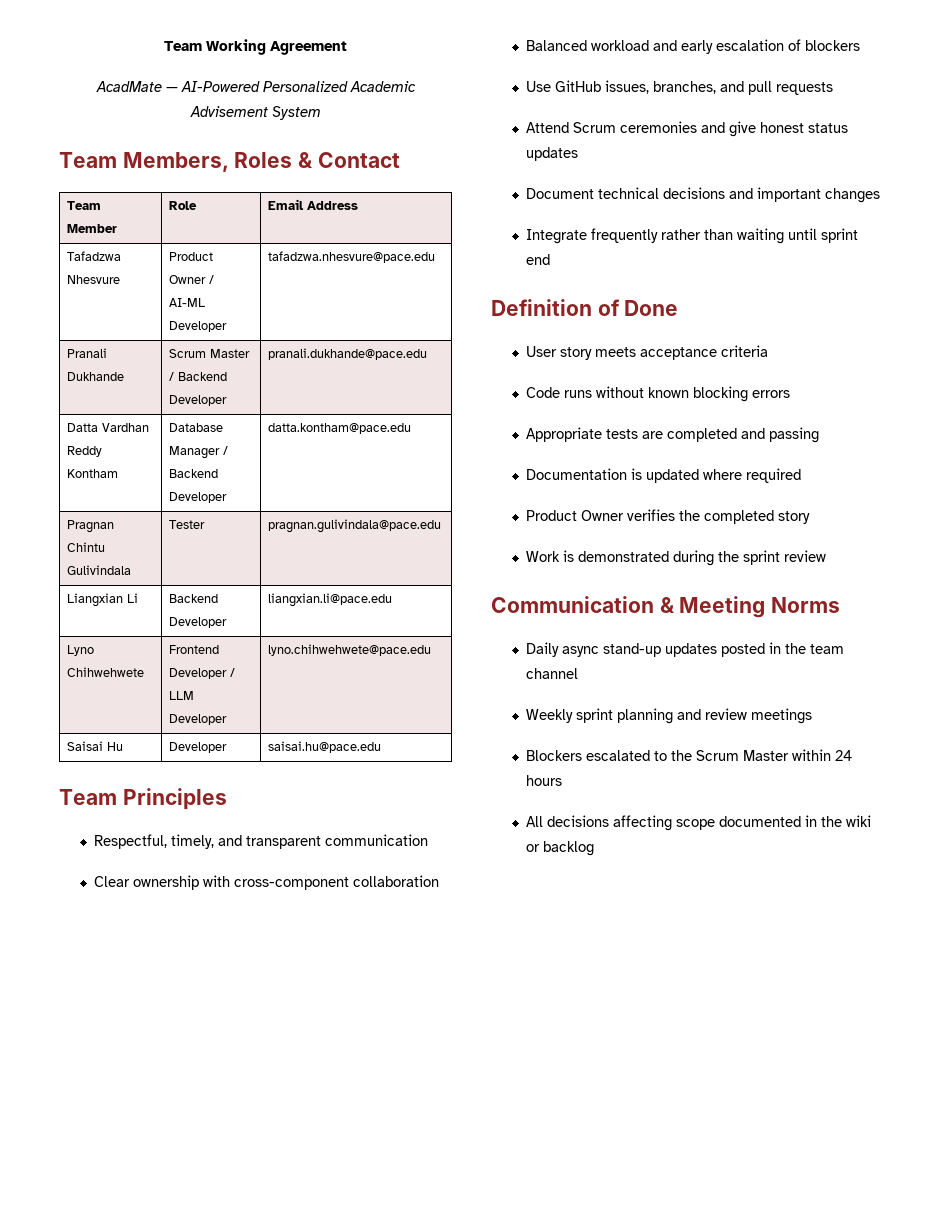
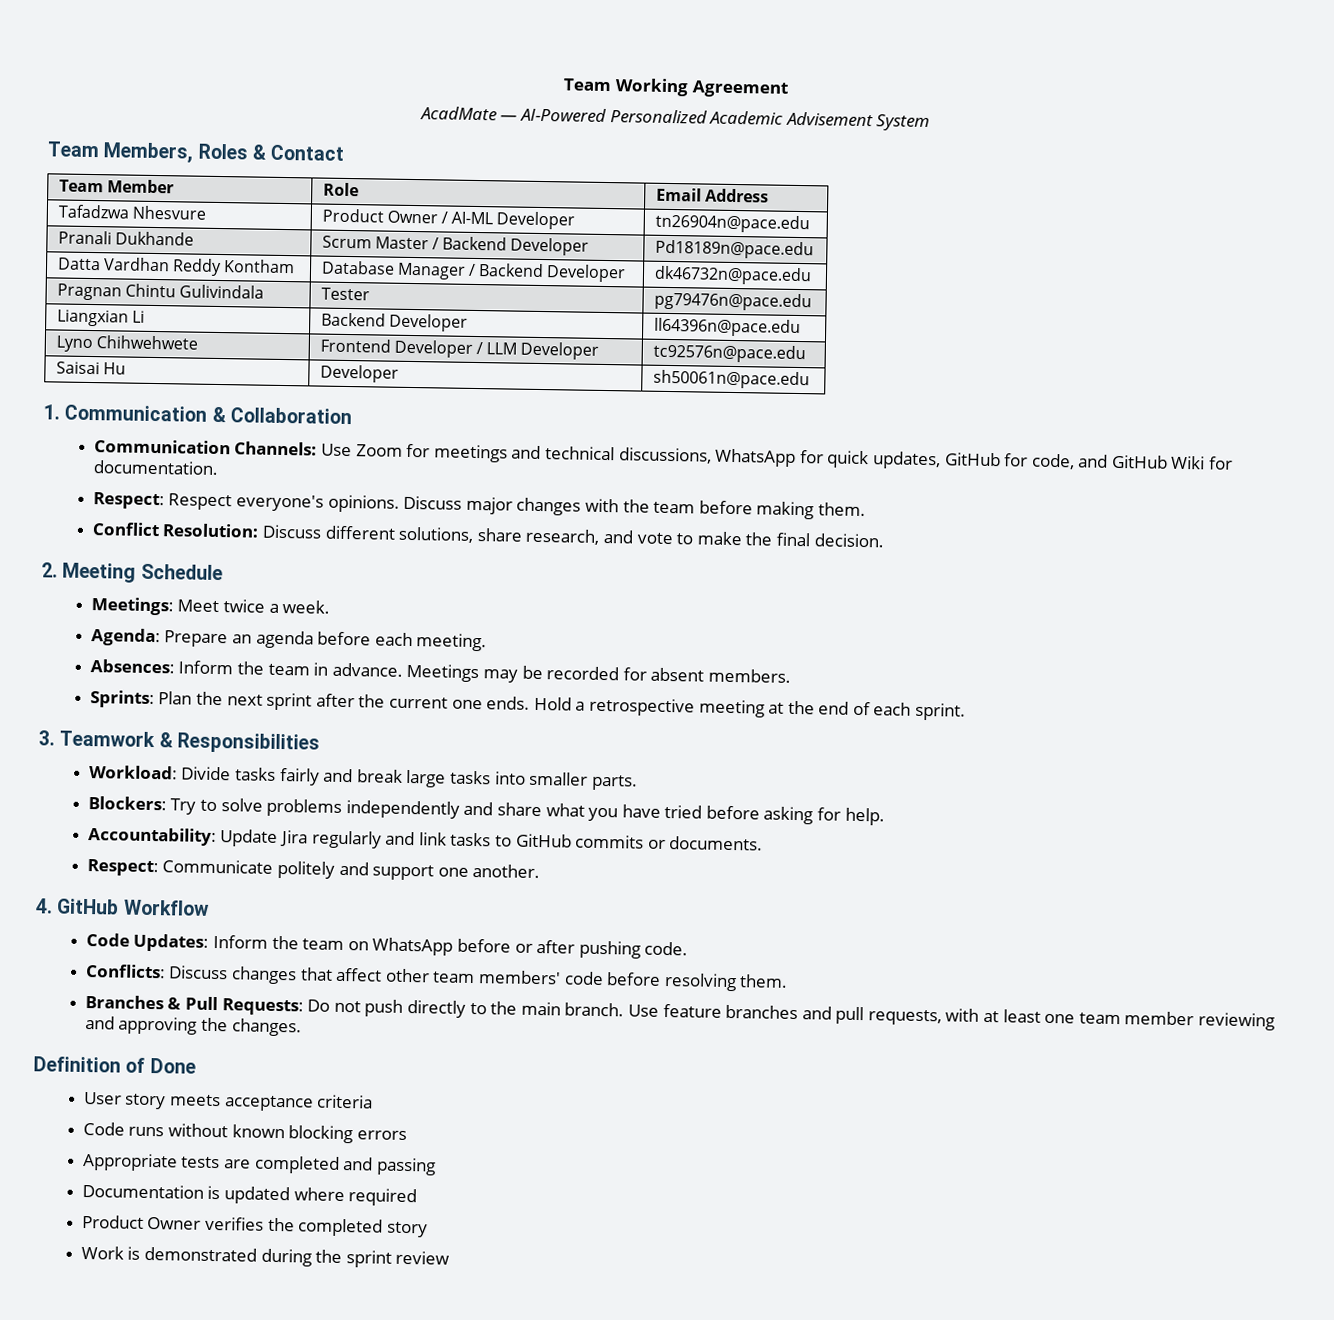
- Tafadzwa Nhesvure | Product Owner / AI-ML Developer | tafadzwa.nhesvure@pace.edu
+ Tafadzwa Nhesvure | Product Owner / AI-ML Developer | tn26904n@pace.edu
- Pranali Dukhande | Scrum Master / Backend Developer | pranali.dukhande@pace.edu
+ Pranali Dukhande | Scrum Master / Backend Developer | Pd18189n@pace.edu
- Datta Vardhan Reddy Kontham | Database Manager / Backend Developer | datta.kontham@pace.edu
+ Datta Vardhan Reddy Kontham | Database Manager / Backend Developer | dk46732n@pace.edu
- Pragnan Chintu Gulivindala | Tester | pragnan.gulivindala@pace.edu
+ Pragnan Chintu Gulivindala | Tester | pg79476n@pace.edu
- Liangxian Li | Backend Developer | liangxian.li@pace.edu
+ Liangxian Li | Backend Developer | ll64396n@pace.edu
- Lyno Chihwehwete | Frontend Developer / LLM Developer | lyno.chihwehwete@pace.edu
+ Lyno Chihwehwete | Frontend Developer / LLM Developer | tc92576n@pace.edu
- Saisai Hu | Developer | saisai.hu@pace.edu
- Team Principles
- Respectful, timely, and transparent communication
- Clear ownership with cross-component collaboration
- Balanced workload and early escalation of blockers
- Use GitHub issues, branches, and pull requests
- Attend Scrum ceremonies and give honest status updates
- Document technical decisions and important changes
- Integrate frequently rather than waiting until sprint end
+ Saisai Hu | Developer | sh50061n@pace.edu
+ 1. Communication & Collaboration
+ Communication Channels: Use Zoom for meetings and technical discussions, WhatsApp for quick updates, GitHub for code, and GitHub Wiki for documentation.
+ Respect: Respect everyone's opinions. Discuss major changes with the team before making them.
+ Conflict Resolution: Discuss different solutions, share research, and vote to make the final decision.
+ 2. Meeting Schedule
+ Meetings: Meet twice a week.
+ Agenda: Prepare an agenda before each meeting.
+ Absences: Inform the team in advance. Meetings may be recorded for absent members.
+ Sprints: Plan the next sprint after the current one ends. Hold a retrospective meeting at the end of each sprint.
+ 3. Teamwork & Responsibilities
+ Workload: Divide tasks fairly and break large tasks into smaller parts.
+ Blockers: Try to solve problems independently and share what you have tried before asking for help.
+ Accountability: Update Jira regularly and link tasks to GitHub commits or documents.
+ Respect: Communicate politely and support one another.
+ 4. GitHub Workflow
+ Code Updates: Inform the team on WhatsApp before or after pushing code.
+ Conflicts: Discuss changes that affect other team members' code before resolving them.
+ Branches & Pull Requests: Do not push directly to the main branch. Use feature branches and pull requests, with at least one team member reviewing and approving the changes.
- Communication & Meeting Norms
- Daily async stand-up updates posted in the team channel
- Weekly sprint planning and review meetings
- Blockers escalated to the Scrum Master within 24 hours
- All decisions affecting scope documented in the wiki or backlog

